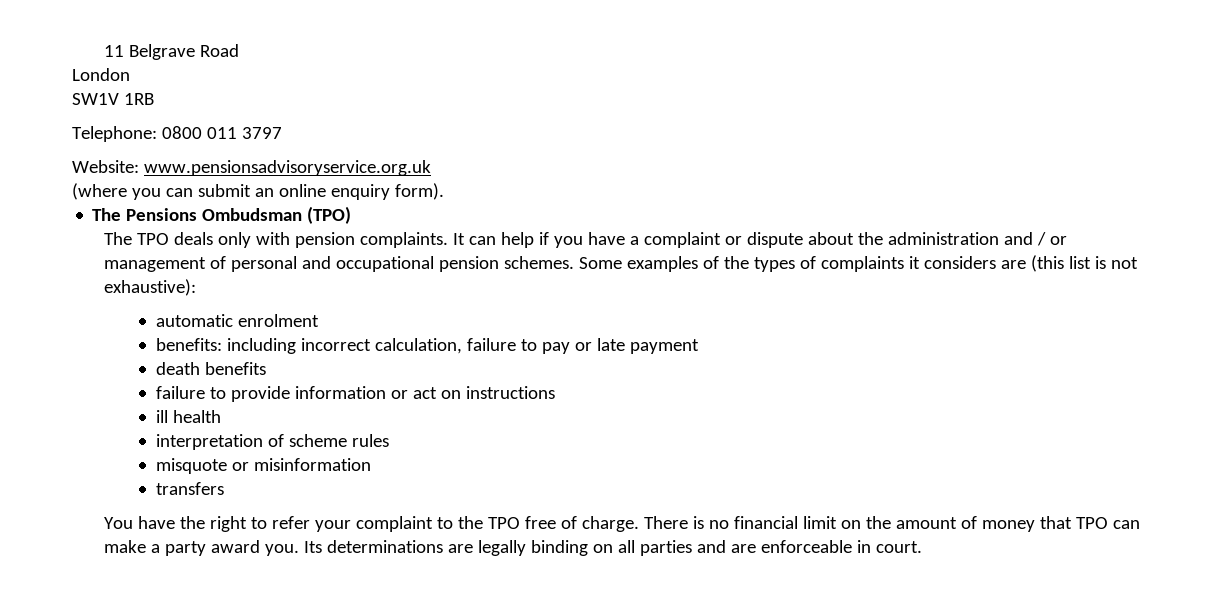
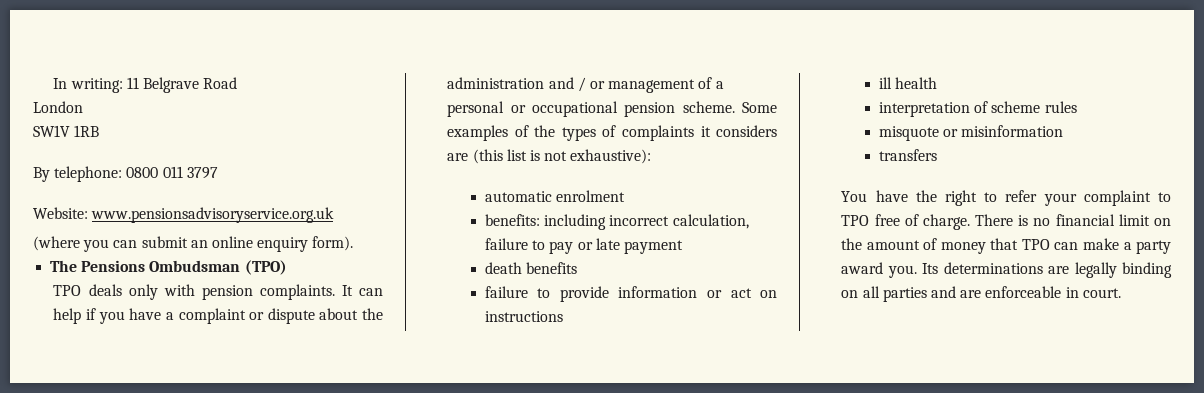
- 11 Belgrave Road
+ In writing: 11 Belgrave Road
- Telephone: 0800 011 3797
+ By telephone: 0800 011 3797
- The TPO deals only with pension complaints.
+ TPO deals only with pension complaints.
- It can help if you have a complaint or dispute about the administration and / or management of personal and occupational pension schemes.
+ It can help if you have a complaint or dispute about the administration and / or management of a personal or occupational pension scheme.
- You have the right to refer your complaint to the TPO free of charge.
+ You have the right to refer your complaint to TPO free of charge.

